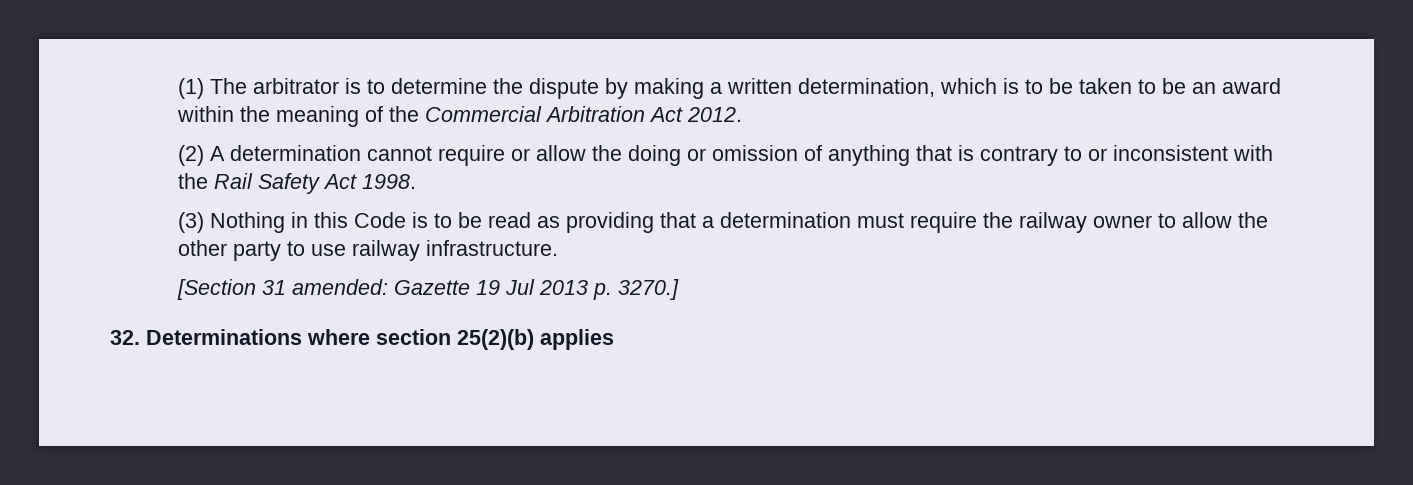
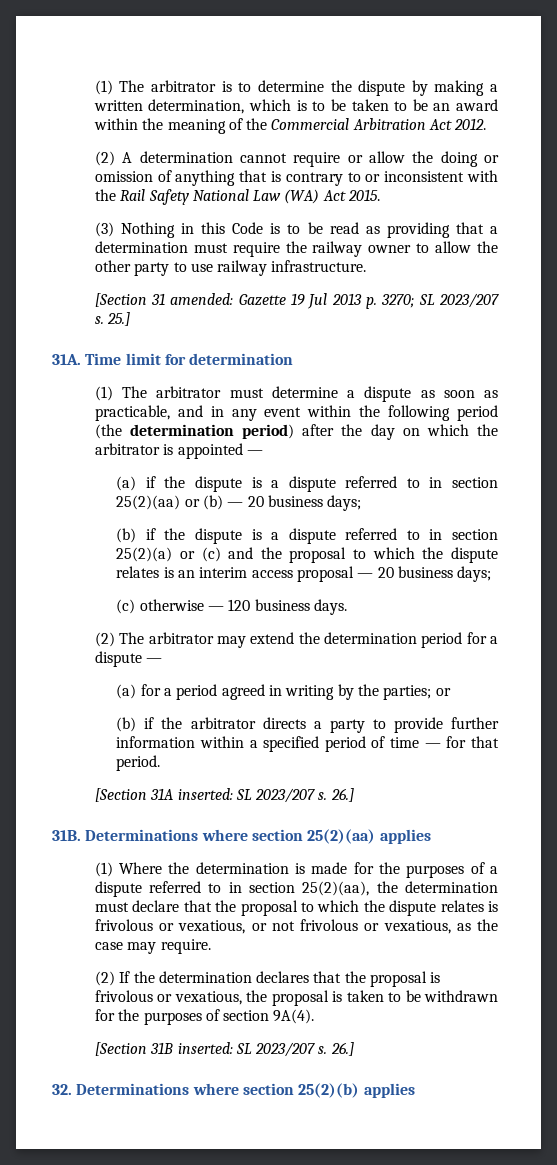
- (2) A determination cannot require or allow the doing or omission of anything that is contrary to or inconsistent with the Rail Safety Act 1998.
+ (2) A determination cannot require or allow the doing or omission of anything that is contrary to or inconsistent with the Rail Safety National Law (WA) Act 2015.
- [Section 31 amended: Gazette 19 Jul 2013 p. 3270.]
+ [Section 31 amended: Gazette 19 Jul 2013 p. 3270; SL 2023/207 s. 25.]
+ 31A. Time limit for determination
+ (1) The arbitrator must determine a dispute as soon as practicable, and in any event within the following period (the determination period) after the day on which the arbitrator is appointed —
+ (a) if the dispute is a dispute referred to in section 25(2)(aa) or (b) — 20 business days;
+ (b) if the dispute is a dispute referred to in section 25(2)(a) or (c) and the proposal to which the dispute relates is an interim access proposal — 20 business days;
+ (c) otherwise — 120 business days.
+ (2) The arbitrator may extend the determination period for a dispute —
+ (a) for a period agreed in writing by the parties; or
+ (b) if the arbitrator directs a party to provide further information within a specified period of time — for that period.
+ [Section 31A inserted: SL 2023/207 s. 26.]
+ 31B. Determinations where section 25(2)(aa) applies
+ (1) Where the determination is made for the purposes of a dispute referred to in section 25(2)(aa), the determination must declare that the proposal to which the dispute relates is frivolous or vexatious, or not frivolous or vexatious, as the case may require.
+ (2) If the determination declares that the proposal is frivolous or vexatious, the proposal is taken to be withdrawn for the purposes of section 9A(4).
+ [Section 31B inserted: SL 2023/207 s. 26.]

